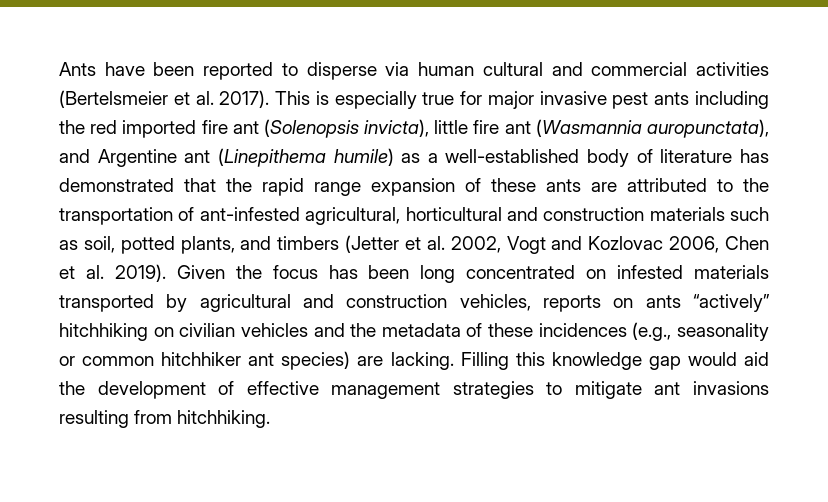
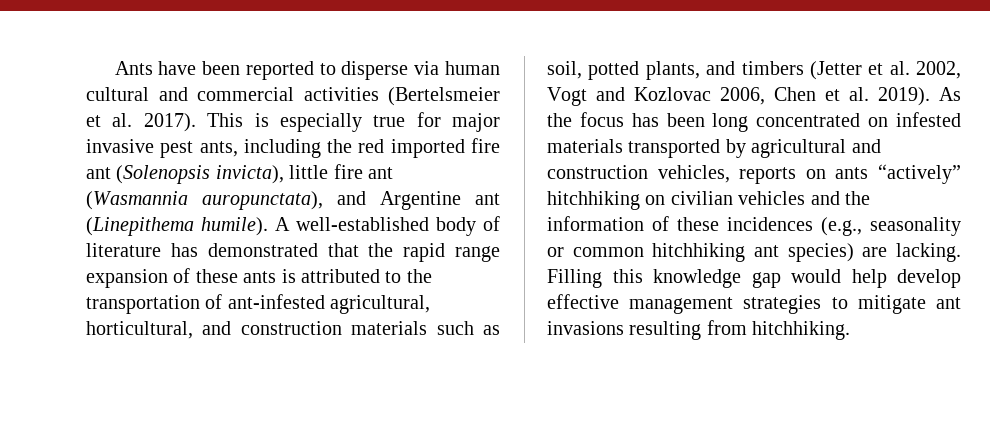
- This is especially true for major invasive pest ants including the red imported fire ant (Solenopsis invicta), little fire ant (Wasmannia auropunctata), and Argentine ant (Linepithema humile) as a well-established body of literature has demonstrated that the rapid range expansion of these ants are attributed to the transportation of ant-infested agricultural, horticultural and construction materials such as soil, potted plants, and timbers (Jetter et al. 2002, Vogt and Kozlovac 2006, Chen et al. 2019).
+ This is especially true for major invasive pest ants, including the red imported fire ant (Solenopsis invicta), little fire ant (Wasmannia auropunctata), and Argentine ant (Linepithema humile). A well-established body of literature has demonstrated that the rapid range expansion of these ants is attributed to the transportation of ant-infested agricultural, horticultural, and construction materials such as soil, potted plants, and timbers (Jetter et al. 2002, Vogt and Kozlovac 2006, Chen et al. 2019).
- Given the focus has been long concentrated on infested materials transported by agricultural and construction vehicles, reports on ants “actively” hitchhiking on civilian vehicles and the metadata of these incidences (e.g., seasonality or common hitchhiker ant species) are lacking.
+ As the focus has been long concentrated on infested materials transported by agricultural and construction vehicles, reports on ants “actively” hitchhiking on civilian vehicles and the information of these incidences (e.g., seasonality or common hitchhiking ant species) are lacking.
- Filling this knowledge gap would aid the development of effective management strategies to mitigate ant invasions resulting from hitchhiking.
+ Filling this knowledge gap would help develop effective management strategies to mitigate ant invasions resulting from hitchhiking.

